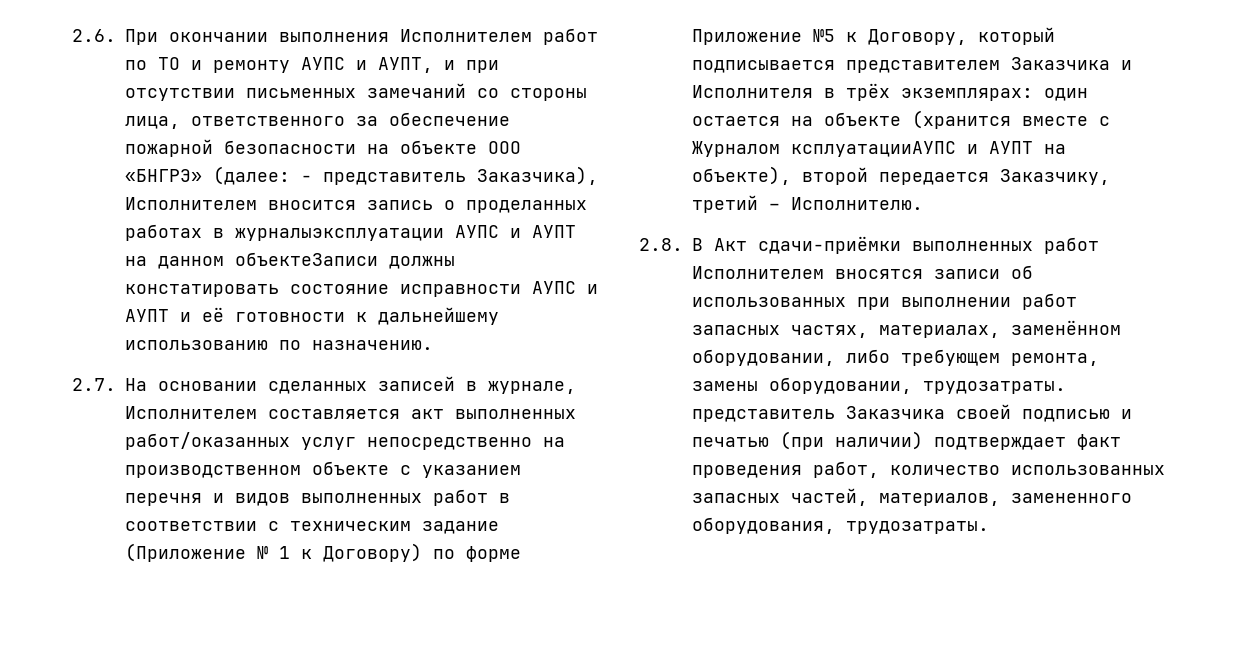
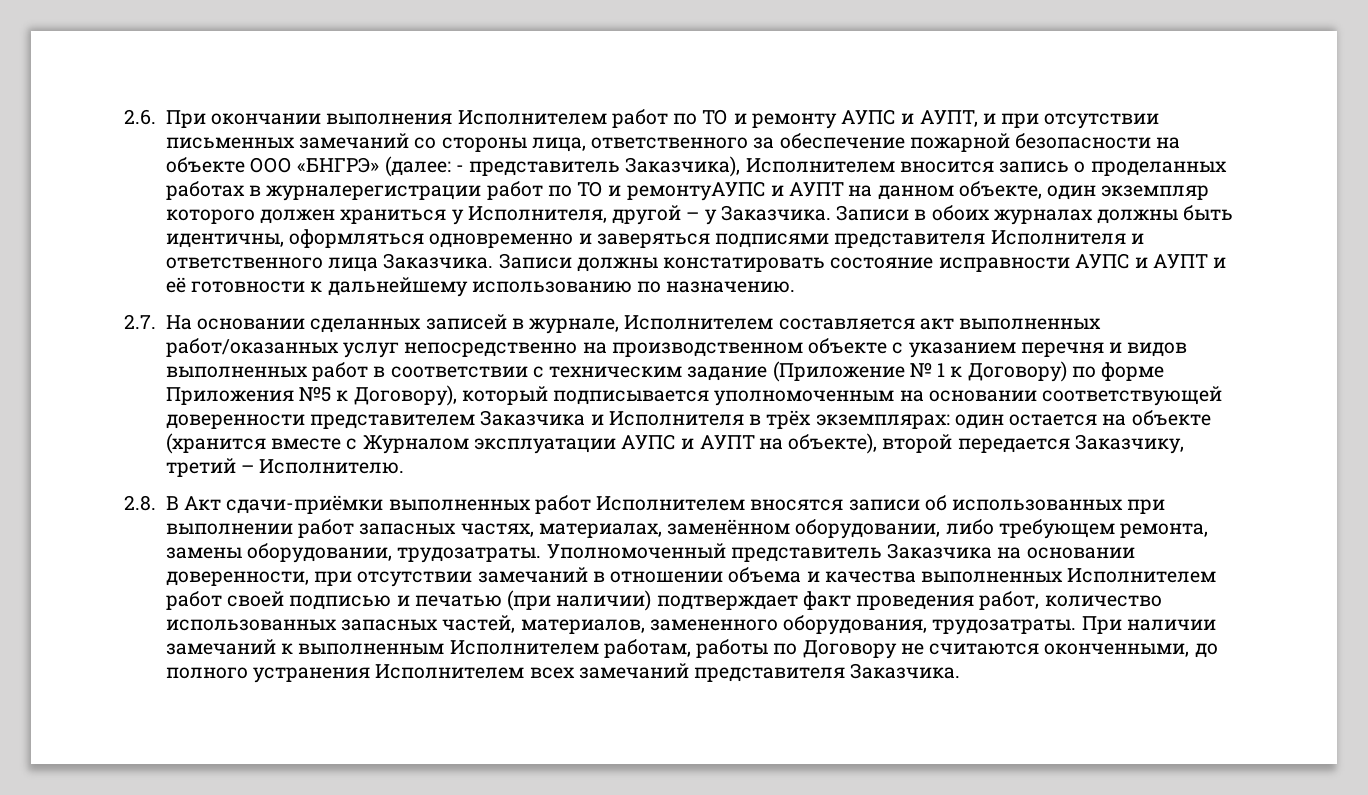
- 2.6. При окончании выполнения Исполнителем работ по ТО и ремонту АУПС и АУПТ, и при отсутствии письменных замечаний со стороны лица, ответственного за обеспечение пожарной безопасности на объекте ООО «БНГРЭ» (далее: - представитель Заказчика), Исполнителем вносится запись о проделанных работах в журналыэксплуатации АУПС и АУПТ на данном объектеЗаписи должны констатировать состояние исправности АУПС и АУПТ и её готовности к дальнейшему использованию по назначению.
+ 2.6. При окончании выполнения Исполнителем работ по ТО и ремонту АУПС и АУПТ, и при отсутствии письменных замечаний со стороны лица, ответственного за обеспечение пожарной безопасности на объекте ООО «БНГРЭ» (далее: - представитель Заказчика), Исполнителем вносится запись о проделанных работах в журналерегистрации работ по ТО и ремонтуАУПС и АУПТ на данном объекте, один экземпляр которого должен храниться у Исполнителя, другой – у Заказчика. Записи в обоих журналах должны быть идентичны, оформляться одновременно и заверяться подписями представителя Исполнителя и ответственного лица Заказчика. Записи должны констатировать состояние исправности АУПС и АУПТ и её готовности к дальнейшему использованию по назначению.
- 2.7. На основании сделанных записей в журнале, Исполнителем составляется акт выполненных работ/оказанных услуг непосредственно на производственном объекте с указанием перечня и видов выполненных работ в соответствии с техническим задание (Приложение № 1 к Договору) по форме Приложение №5 к Договору, который подписывается представителем Заказчика и Исполнителя в трёх экземплярах:
+ 2.7. На основании сделанных записей в журнале, Исполнителем составляется акт выполненных работ/оказанных услуг непосредственно на производственном объекте с указанием перечня и видов выполненных работ в соответствии с техническим задание (Приложение № 1 к Договору) по форме Приложения №5 к Договору), который подписывается уполномоченным на основании соответствующей доверенности представителем Заказчика и Исполнителя в трёх экземплярах:
- один остается на объекте (хранится вместе с Журналом ксплуатацииАУПС и АУПТ на объекте), второй передается Заказчику, третий – Исполнителю.
+ один остается на объекте (хранится вместе с Журналом эксплуатации АУПС и АУПТ на объекте), второй передается Заказчику, третий – Исполнителю.
- 2.8. В Акт сдачи-приёмки выполненных работ Исполнителем вносятся записи об использованных при выполнении работ запасных частях, материалах, заменённом оборудовании, либо требующем ремонта, замены оборудовании, трудозатраты. представитель Заказчика своей подписью и печатью (при наличии) подтверждает факт проведения работ, количество использованных запасных частей, материалов, замененного оборудования, трудозатраты.
+ 2.8. В Акт сдачи-приёмки выполненных работ Исполнителем вносятся записи об использованных при выполнении работ запасных частях, материалах, заменённом оборудовании, либо требующем ремонта, замены оборудовании, трудозатраты. Уполномоченный представитель Заказчика на основании доверенности, при отсутствии замечаний в отношении объема и качества выполненных Исполнителем работ своей подписью и печатью (при наличии) подтверждает факт проведения работ, количество использованных запасных частей, материалов, замененного оборудования, трудозатраты.
+ При наличии замечаний к выполненным Исполнителем работам, работы по Договору не считаются оконченными, до полного устранения Исполнителем всех замечаний представителя Заказчика.

